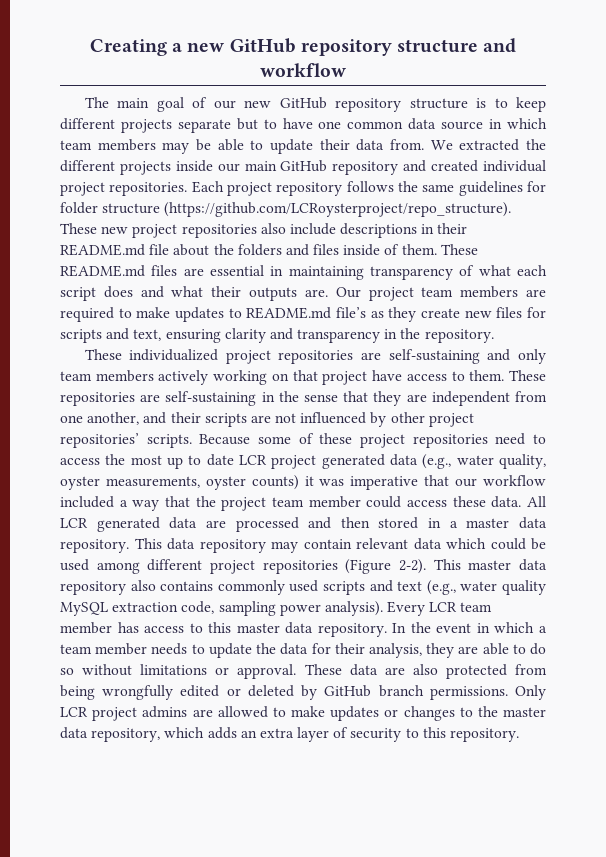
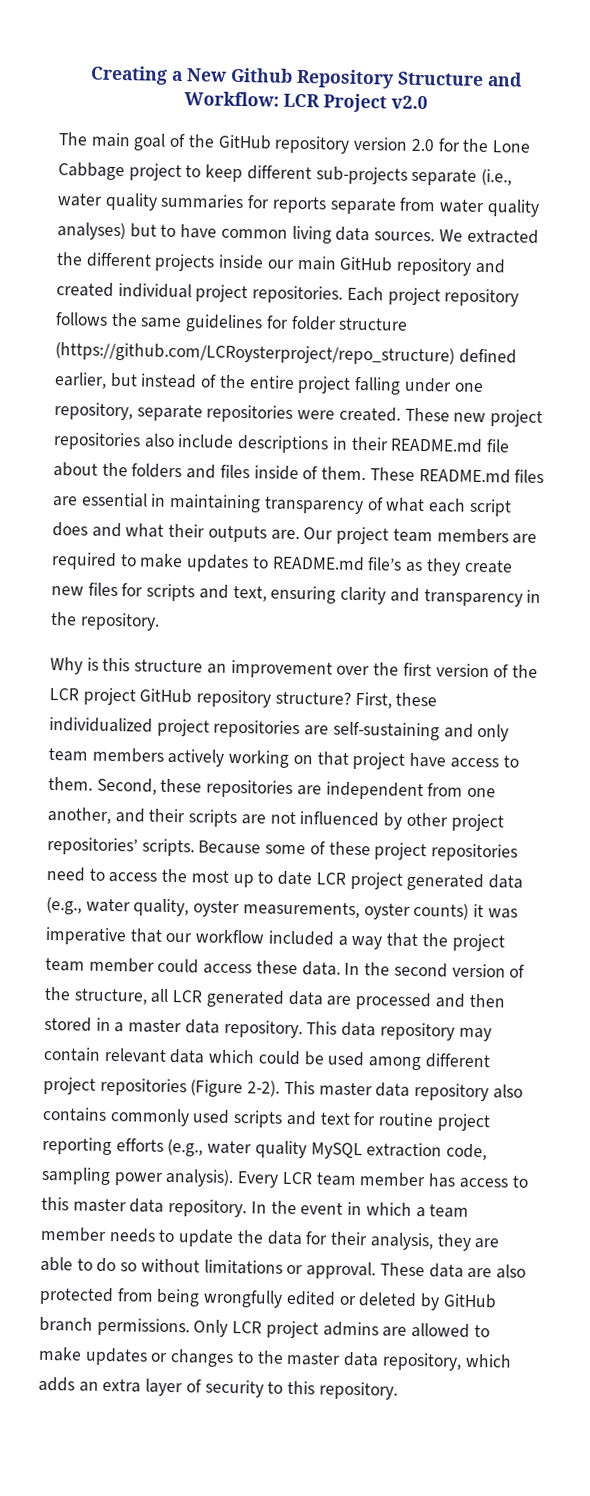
- Creating a new GitHub repository structure and workflow
- The main goal of our new GitHub repository structure is to keep different projects separate but to have one common data source in which team members may be able to update their data from.
+ Creating a New Github Repository Structure and Workflow: LCR Project v2.0
+ The main goal of the GitHub repository version 2.0 for the Lone Cabbage project to keep different sub-projects separate (i.e., water quality summaries for reports separate from water quality analyses) but to have common living data sources.
- Each project repository follows the same guidelines for folder structure (https://github.com/LCRoysterproject/repo_structure). These new project repositories also include descriptions in their README.md file about the folders and files inside of them.
+ Each project repository follows the same guidelines for folder structure (https://github.com/LCRoysterproject/repo_structure) defined earlier, but instead of the entire project falling under one repository, separate repositories were created. These new project repositories also include descriptions in their README.md file about the folders and files inside of them.
- These individualized project repositories are self-sustaining and only team members actively working on that project have access to them.
+ Why is this structure an improvement over the first version of the LCR project GitHub repository structure? First, these individualized project repositories are self-sustaining and only team members actively working on that project have access to them.
- These repositories are self-sustaining in the sense that they are independent from one another, and their scripts are not influenced by other project repositories’ scripts.
+ Second, these repositories are independent from one another, and their scripts are not influenced by other project repositories’ scripts.
- All LCR generated data are processed and then stored in a master data repository.
+ In the second version of the structure, all LCR generated data are processed and then stored in a master data repository.
- This master data repository also contains commonly used scripts and text (e.g., water quality MySQL extraction code, sampling power analysis).
+ This master data repository also contains commonly used scripts and text for routine project reporting efforts (e.g., water quality MySQL extraction code, sampling power analysis).

